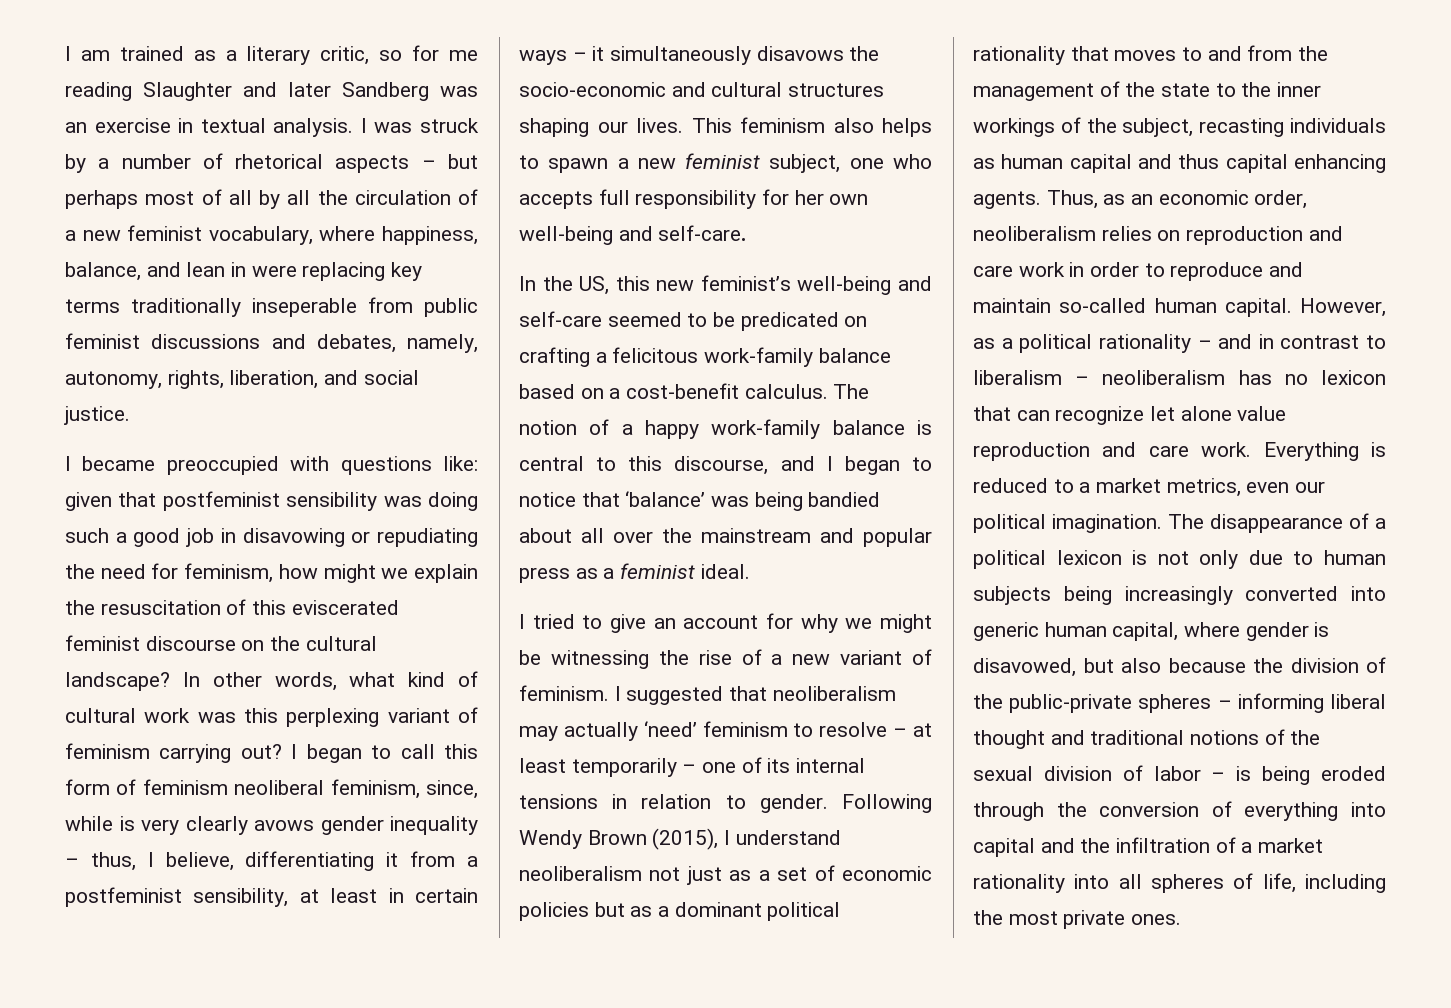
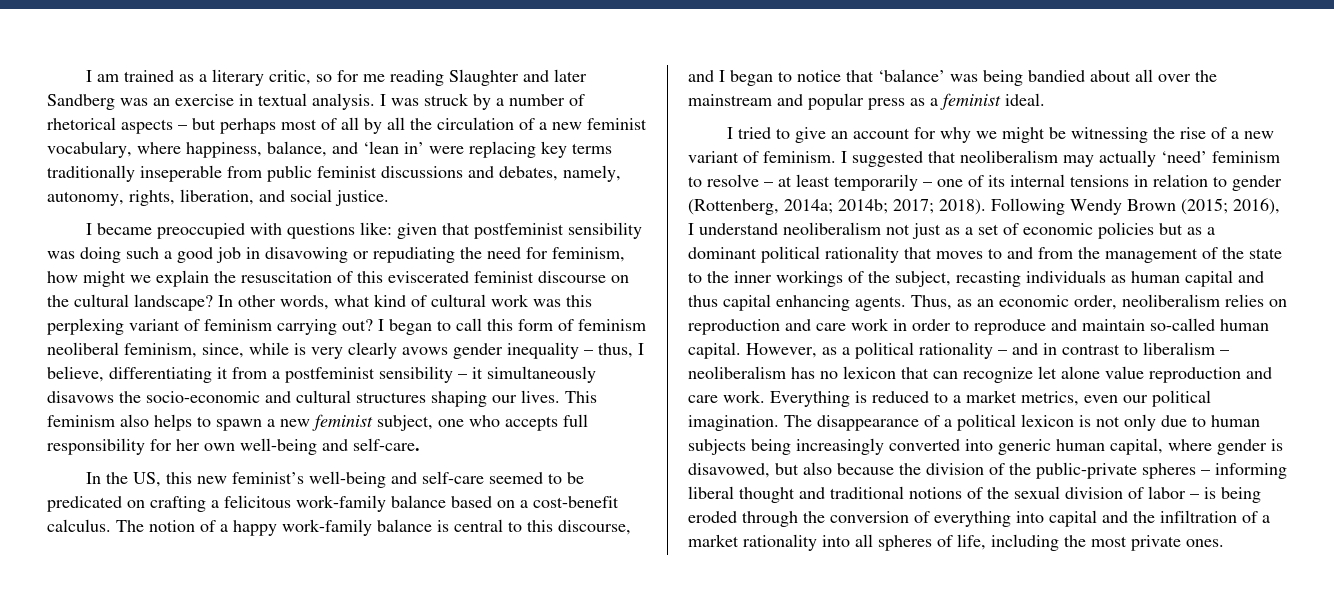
- I was struck by a number of rhetorical aspects – but perhaps most of all by all the circulation of a new feminist vocabulary, where happiness, balance, and lean in were replacing key terms traditionally inseperable from public feminist discussions and debates, namely, autonomy, rights, liberation, and social justice.
+ I was struck by a number of rhetorical aspects – but perhaps most of all by all the circulation of a new feminist vocabulary, where happiness, balance, and ‘lean in’ were replacing key terms traditionally inseperable from public feminist discussions and debates, namely, autonomy, rights, liberation, and social justice.
- I began to call this form of feminism neoliberal feminism, since, while is very clearly avows gender inequality – thus, I believe, differentiating it from a postfeminist sensibility, at least in certain ways – it simultaneously disavows the socio-economic and cultural structures shaping our lives.
+ I began to call this form of feminism neoliberal feminism, since, while is very clearly avows gender inequality – thus, I believe, differentiating it from a postfeminist sensibility – it simultaneously disavows the socio-economic and cultural structures shaping our lives.
- I suggested that neoliberalism may actually ‘need’ feminism to resolve – at least temporarily – one of its internal tensions in relation to gender.
+ I suggested that neoliberalism may actually ‘need’ feminism to resolve – at least temporarily – one of its internal tensions in relation to gender (Rottenberg, 2014a; 2014b; 2017; 2018).
- Following Wendy Brown (2015), I understand neoliberalism not just as a set of economic policies but as a dominant political rationality that moves to and from the management of the state to the inner workings of the subject, recasting individuals as human capital and thus capital enhancing agents.
+ Following Wendy Brown (2015; 2016), I understand neoliberalism not just as a set of economic policies but as a dominant political rationality that moves to and from the management of the state to the inner workings of the subject, recasting individuals as human capital and thus capital enhancing agents.

